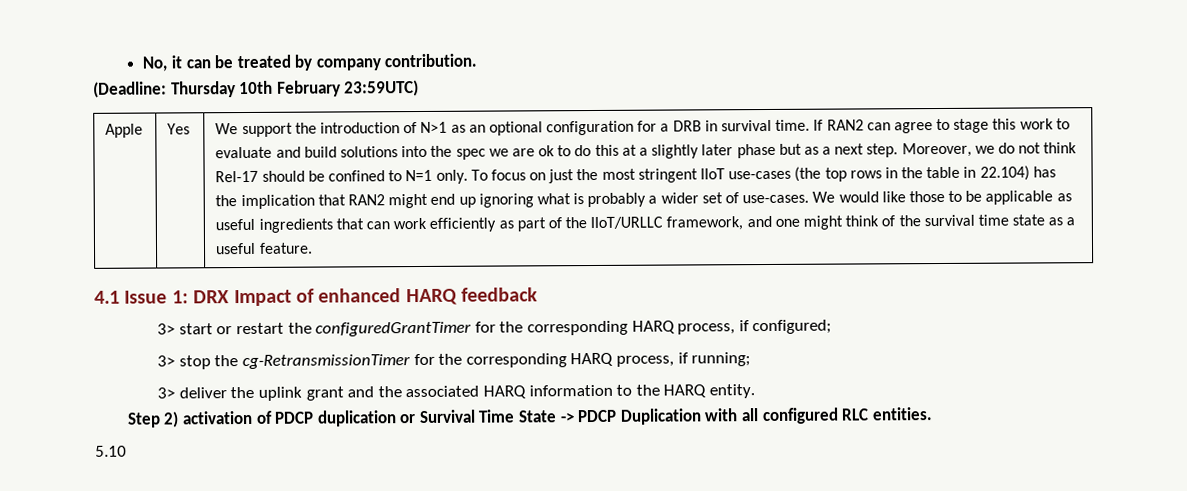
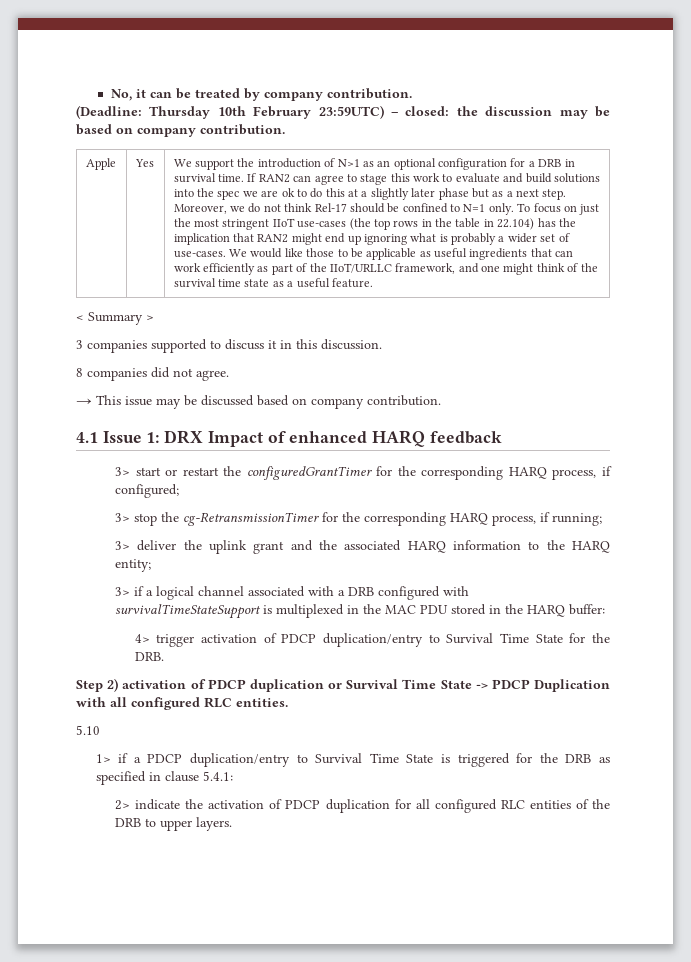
- (Deadline: Thursday 10th February 23:59UTC)
+ (Deadline: Thursday 10th February 23:59UTC) – closed: the discussion may be based on company contribution.
+ < Summary >
+ 3 companies supported to discuss it in this discussion.
+ 8 companies did not agree.
+ → This issue may be discussed based on company contribution.
- 3> deliver the uplink grant and the associated HARQ information to the HARQ entity.
+ 3> deliver the uplink grant and the associated HARQ information to the HARQ entity;
+ 3> if a logical channel associated with a DRB configured with survivalTimeStateSupport is multiplexed in the MAC PDU stored in the HARQ buffer:
+ 4> trigger activation of PDCP duplication/entry to Survival Time State for the DRB.
+ 1> if a PDCP duplication/entry to Survival Time State is triggered for the DRB as specified in clause 5.4.1:
+ 2> indicate the activation of PDCP duplication for all configured RLC entities of the DRB to upper layers.

